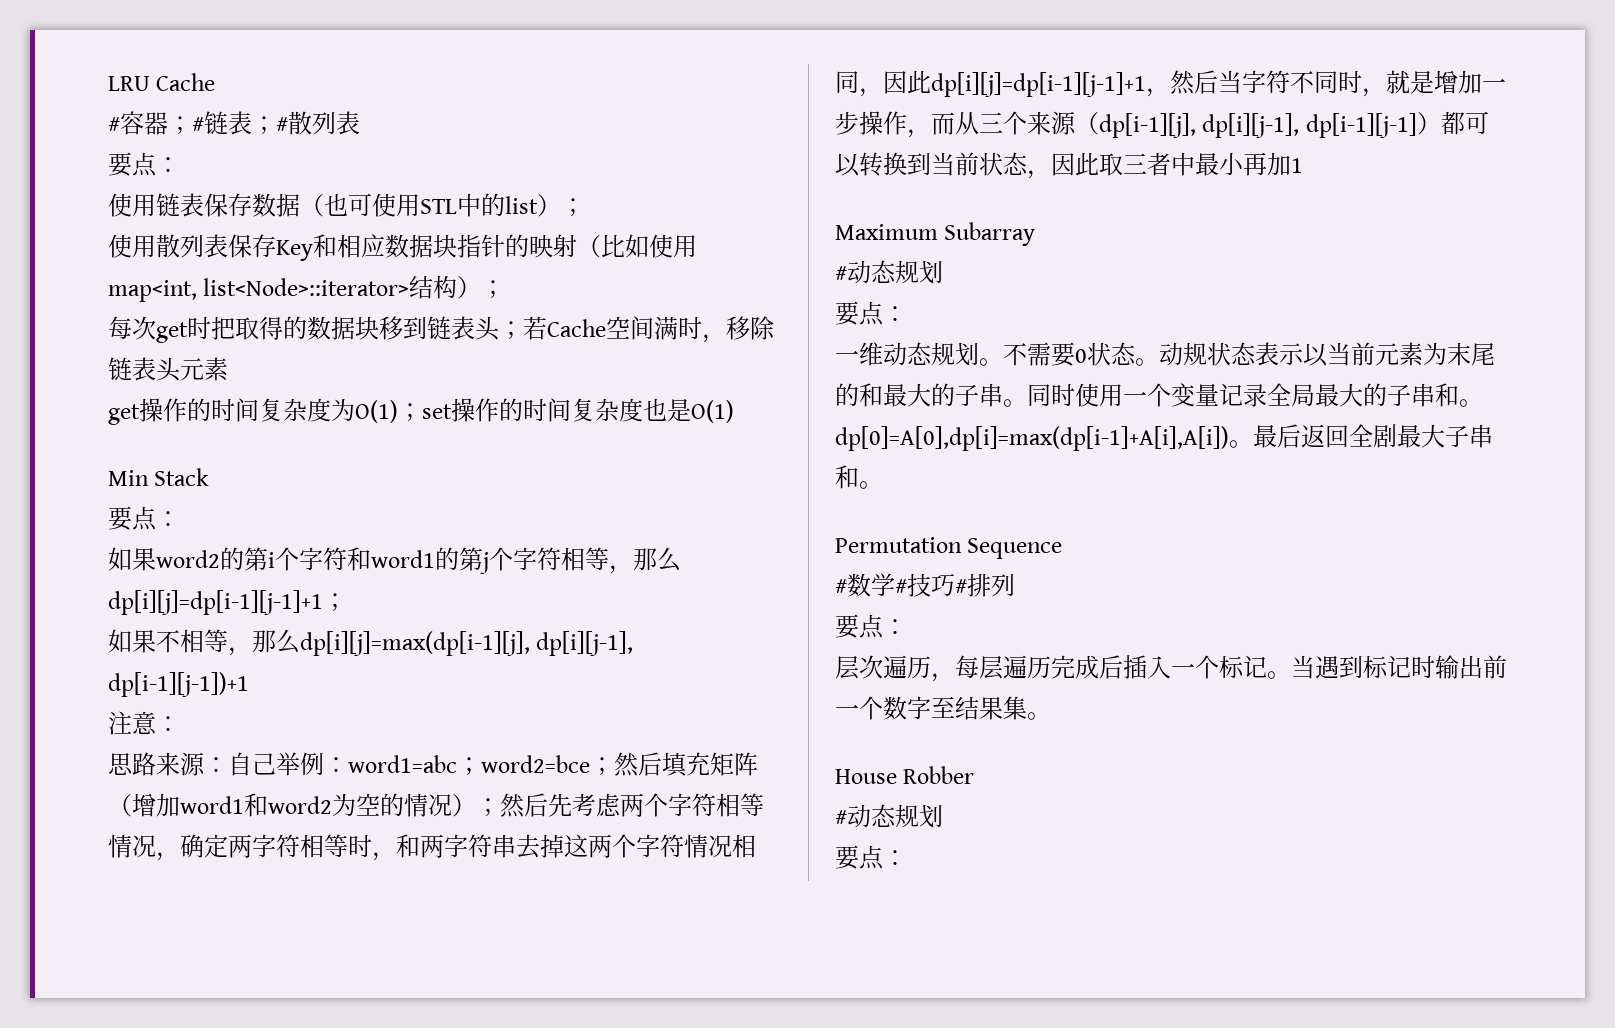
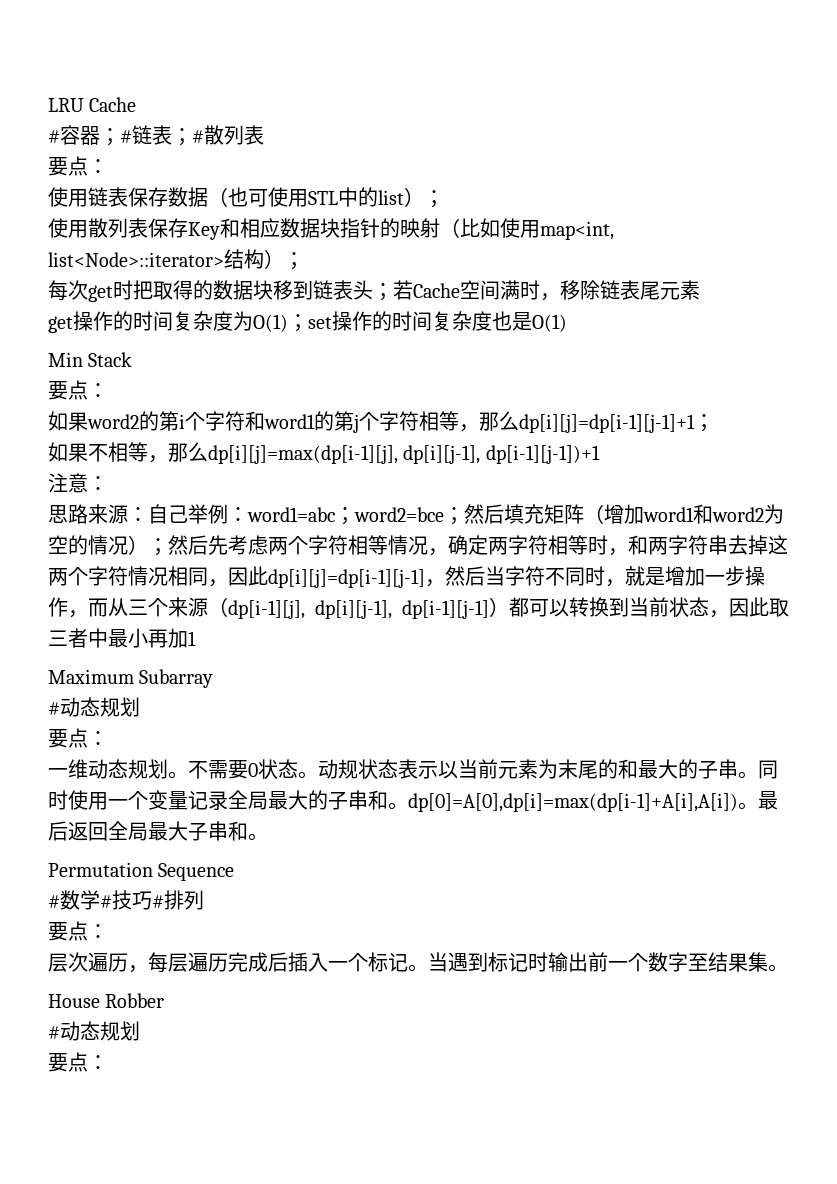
- 每次get时把取得的数据块移到链表头；若Cache空间满时，移除链表头元素
+ 每次get时把取得的数据块移到链表头；若Cache空间满时，移除链表尾元素
- 然后先考虑两个字符相等情况，确定两字符相等时，和两字符串去掉这两个字符情况相同，因此dp[i][j]=dp[i-1][j-1]+1，然后当字符不同时，就是增加一步操作，而从三个来源（dp[i-1][j], dp[i][j-1], dp[i-1][j-1]）都可以转换到当前状态，因此取三者中最小再加1
+ 然后先考虑两个字符相等情况，确定两字符相等时，和两字符串去掉这两个字符情况相同，因此dp[i][j]=dp[i-1][j-1]，然后当字符不同时，就是增加一步操作，而从三个来源（dp[i-1][j], dp[i][j-1], dp[i-1][j-1]）都可以转换到当前状态，因此取三者中最小再加1
- 最后返回全剧最大子串和。
+ 最后返回全局最大子串和。

